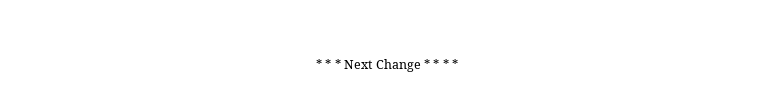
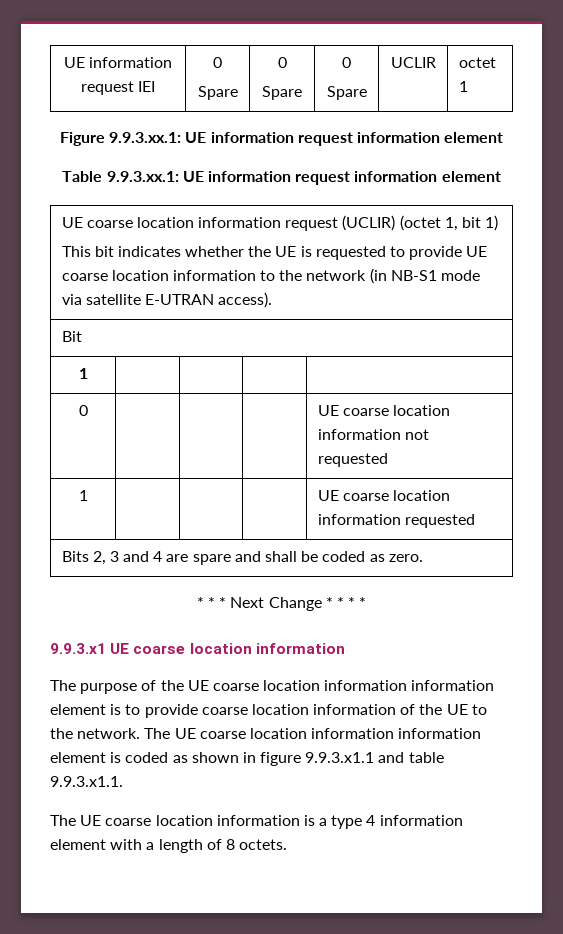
+ UE information request IEI | 0
+ Spare | 0
+ Spare | 0
+ Spare | UCLIR | octet 1
+ Figure 9.9.3.xx.1: UE information request information element
+ Table 9.9.3.xx.1: UE information request information element
+ UE coarse location information request (UCLIR) (octet 1, bit 1)
+ This bit indicates whether the UE is requested to provide UE coarse location information to the network (in NB-S1 mode via satellite E-UTRAN access).
+ Bit
+ 1 | | | |
+ 0 | | | | UE coarse location information not requested
+ 1 | | | | UE coarse location information requested
+ Bits 2, 3 and 4 are spare and shall be coded as zero.
+ 9.9.3.x1 UE coarse location information
+ The purpose of the UE coarse location information information element is to provide coarse location information of the UE to the network. The UE coarse location information information element is coded as shown in figure 9.9.3.x1.1 and table 9.9.3.x1.1.
+ The UE coarse location information is a type 4 information element with a length of 8 octets.

